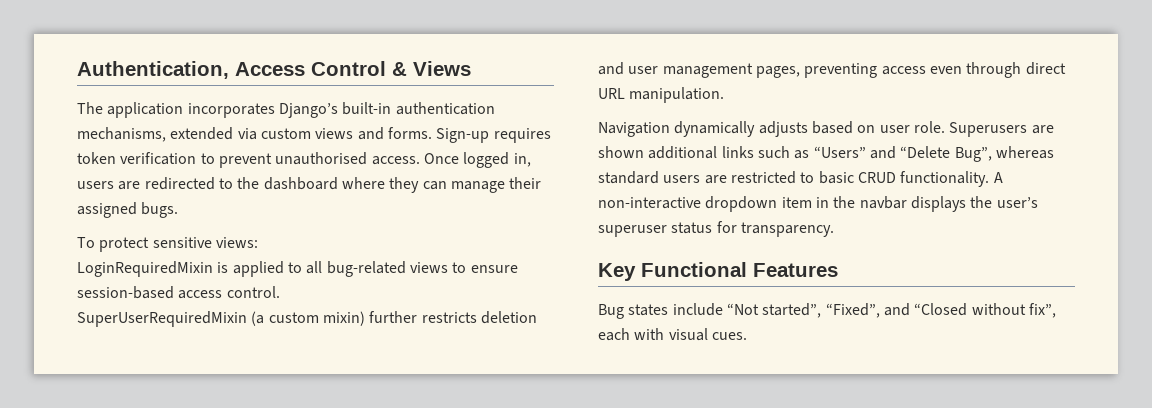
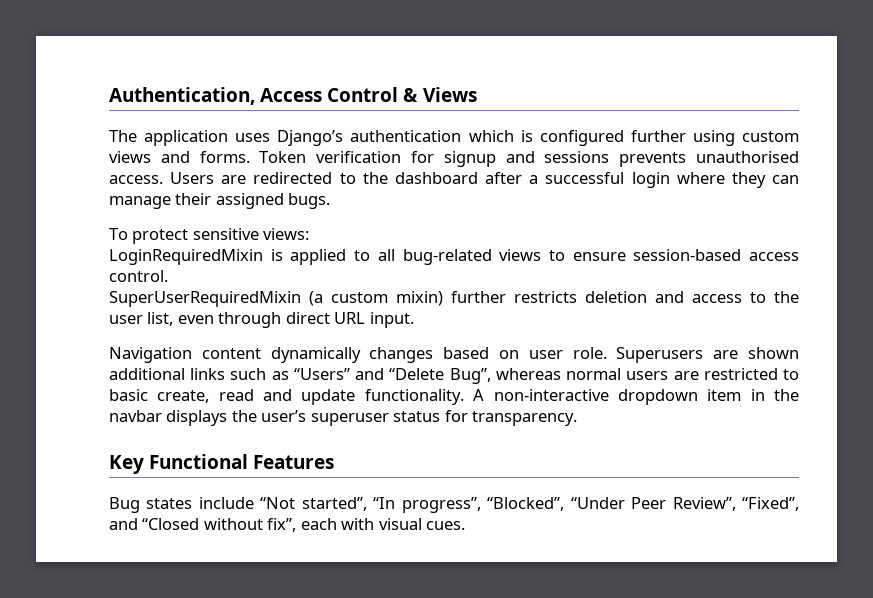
- The application incorporates Django’s built-in authentication mechanisms, extended via custom views and forms. Sign-up requires token verification to prevent unauthorised access. Once logged in, users are redirected to the dashboard where they can manage their assigned bugs.
+ The application uses Django’s authentication which is configured further using custom views and forms. Token verification for signup and sessions prevents unauthorised access. Users are redirected to the dashboard after a successful login where they can manage their assigned bugs.
- SuperUserRequiredMixin (a custom mixin) further restricts deletion and user management pages, preventing access even through direct URL manipulation.
+ SuperUserRequiredMixin (a custom mixin) further restricts deletion and access to the user list, even through direct URL input.
- Navigation dynamically adjusts based on user role.
+ Navigation content dynamically changes based on user role.
- Superusers are shown additional links such as “Users” and “Delete Bug”, whereas standard users are restricted to basic CRUD functionality.
+ Superusers are shown additional links such as “Users” and “Delete Bug”, whereas normal users are restricted to basic create, read and update functionality.
- Bug states include “Not started”, “Fixed”, and “Closed without fix”, each with visual cues.
+ Bug states include “Not started”, “In progress”, “Blocked”, “Under Peer Review”, “Fixed”, and “Closed without fix”, each with visual cues.

